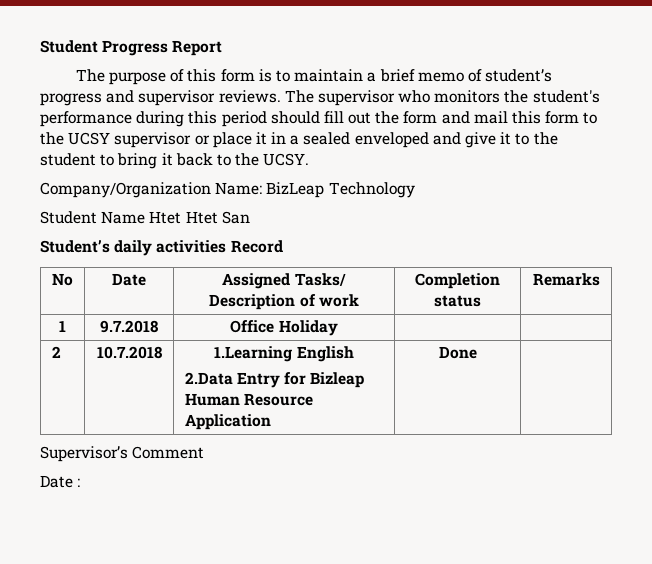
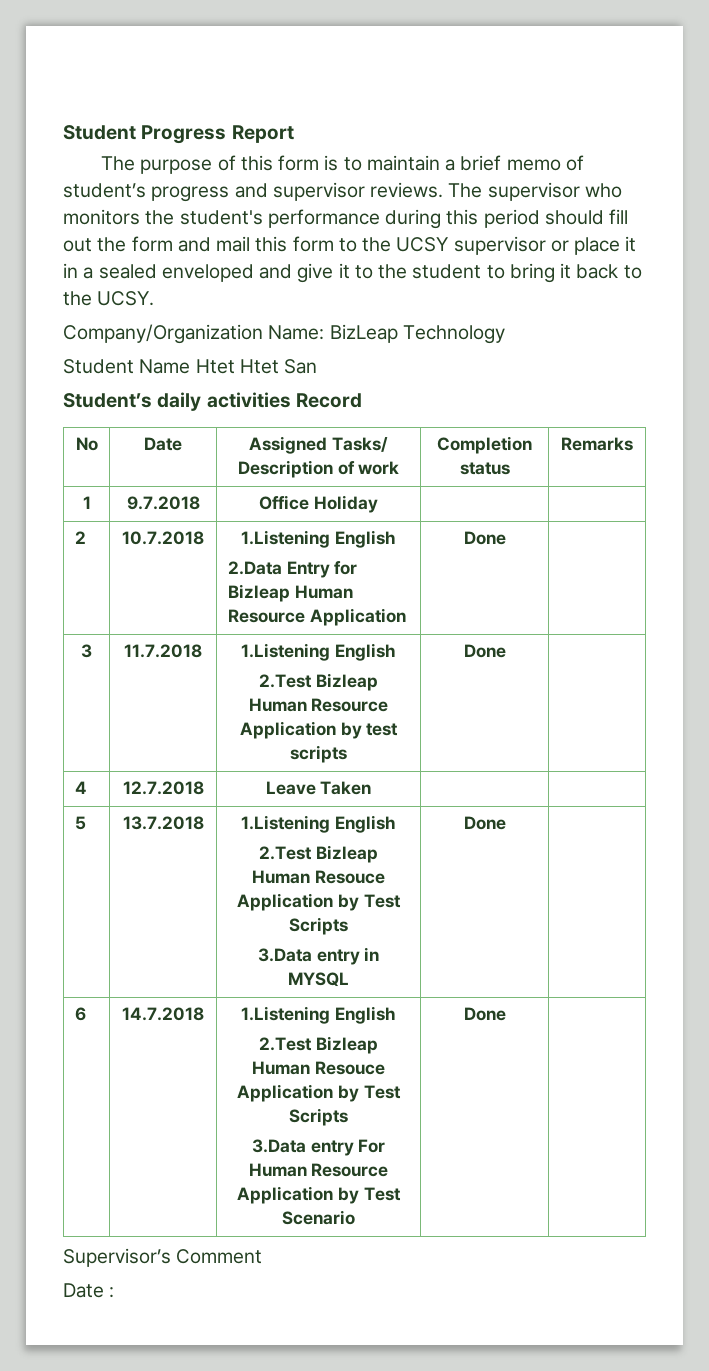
- 2 | 10.7.2018 | 1.Learning English
+ 2 | 10.7.2018 | 1.Listening English
+ 3 | 11.7.2018 | 1.Listening English
+ 2.Test Bizleap Human Resource Application by test scripts | Done |
+ 4 | 12.7.2018 | Leave Taken | |
+ 5 | 13.7.2018 | 1.Listening English
+ 2.Test Bizleap Human Resouce Application by Test Scripts
+ 3.Data entry in MYSQL | Done |
+ 6 | 14.7.2018 | 1.Listening English
+ 2.Test Bizleap Human Resouce Application by Test Scripts
+ 3.Data entry For Human Resource Application by Test Scenario | Done |

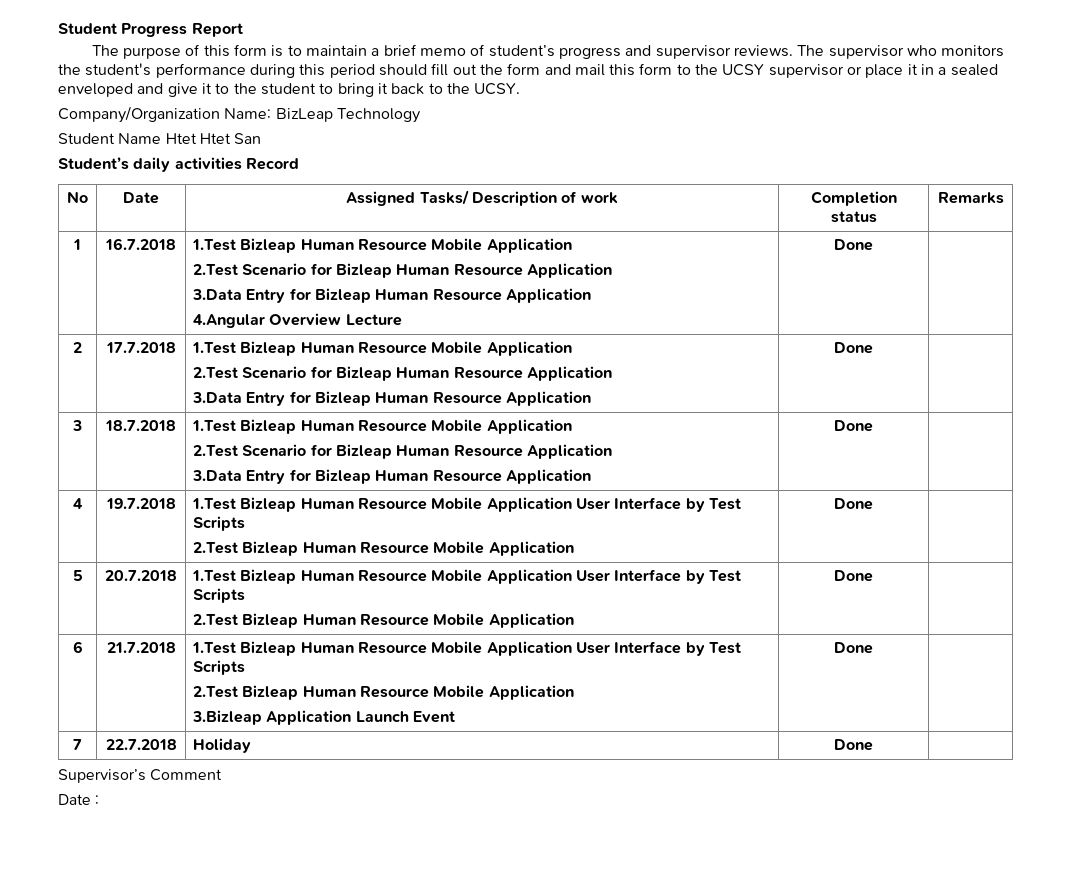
- 1 | 9.7.2018 | Office Holiday | |
- 2 | 10.7.2018 | 1.Listening English
- 2.Data Entry for Bizleap Human Resource Application | Done |
+ 1 | 16.7.2018 | 1.Test Bizleap Human Resource Mobile Application
+ 2.Test Scenario for Bizleap Human Resource Application
+ 3.Data Entry for Bizleap Human Resource Application
+ 4.Angular Overview Lecture | Done |
+ 2 | 17.7.2018 | 1.Test Bizleap Human Resource Mobile Application
+ 2.Test Scenario for Bizleap Human Resource Application
+ 3.Data Entry for Bizleap Human Resource Application | Done |
- 3 | 11.7.2018 | 1.Listening English
- 2.Test Bizleap Human Resource Application by test scripts | Done |
- 4 | 12.7.2018 | Leave Taken | |
- 5 | 13.7.2018 | 1.Listening English
- 2.Test Bizleap Human Resouce Application by Test Scripts
- 3.Data entry in MYSQL | Done |
- 6 | 14.7.2018 | 1.Listening English
- 2.Test Bizleap Human Resouce Application by Test Scripts
- 3.Data entry For Human Resource Application by Test Scenario | Done |
+ 3 | 18.7.2018 | 1.Test Bizleap Human Resource Mobile Application
+ 2.Test Scenario for Bizleap Human Resource Application
+ 3.Data Entry for Bizleap Human Resource Application | Done |
+ 4 | 19.7.2018 | 1.Test Bizleap Human Resource Mobile Application User Interface by Test Scripts
+ 2.Test Bizleap Human Resource Mobile Application | Done |
+ 5 | 20.7.2018 | 1.Test Bizleap Human Resource Mobile Application User Interface by Test Scripts
+ 2.Test Bizleap Human Resource Mobile Application | Done |
+ 6 | 21.7.2018 | 1.Test Bizleap Human Resource Mobile Application User Interface by Test Scripts
+ 2.Test Bizleap Human Resource Mobile Application
+ 3.Bizleap Application Launch Event | Done |
+ 7 | 22.7.2018 | Holiday | Done |

